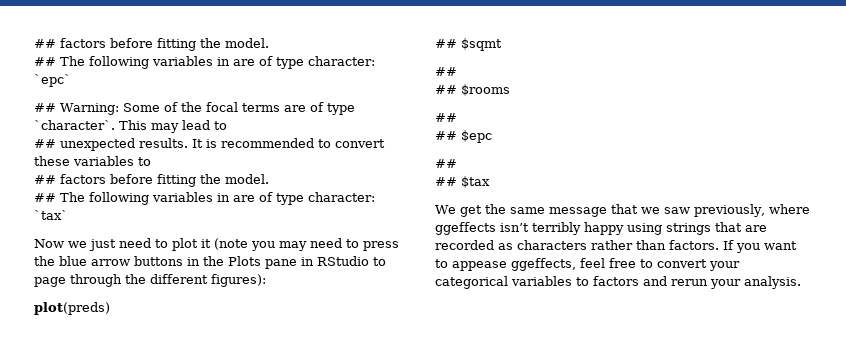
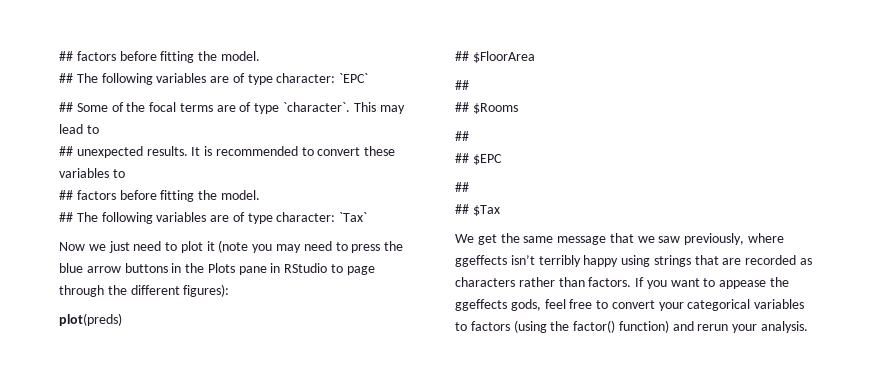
- ## The following variables in are of type character: `epc`
- ## Warning: Some of the focal terms are of type `character`.
+ ## The following variables are of type character: `EPC`
+ ## Some of the focal terms are of type `character`.
- ## The following variables in are of type character: `tax`
+ ## The following variables are of type character: `Tax`
- ## $sqmt
+ ## $FloorArea
  ##
- ## $rooms
+ ## $Rooms
  ##
- ## $epc
+ ## $EPC
  ##
- ## $tax
+ ## $Tax
- If you want to appease ggeffects, feel free to convert your categorical variables to factors and rerun your analysis.
+ If you want to appease the ggeffects gods, feel free to convert your categorical variables to factors (using the factor() function) and rerun your analysis.

